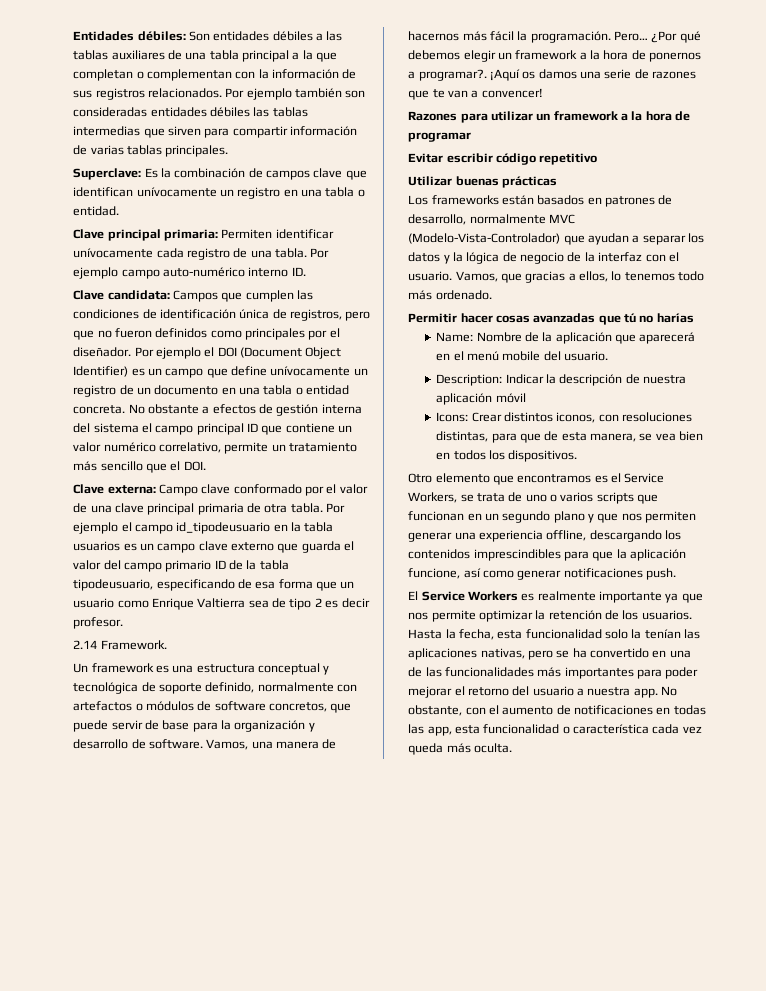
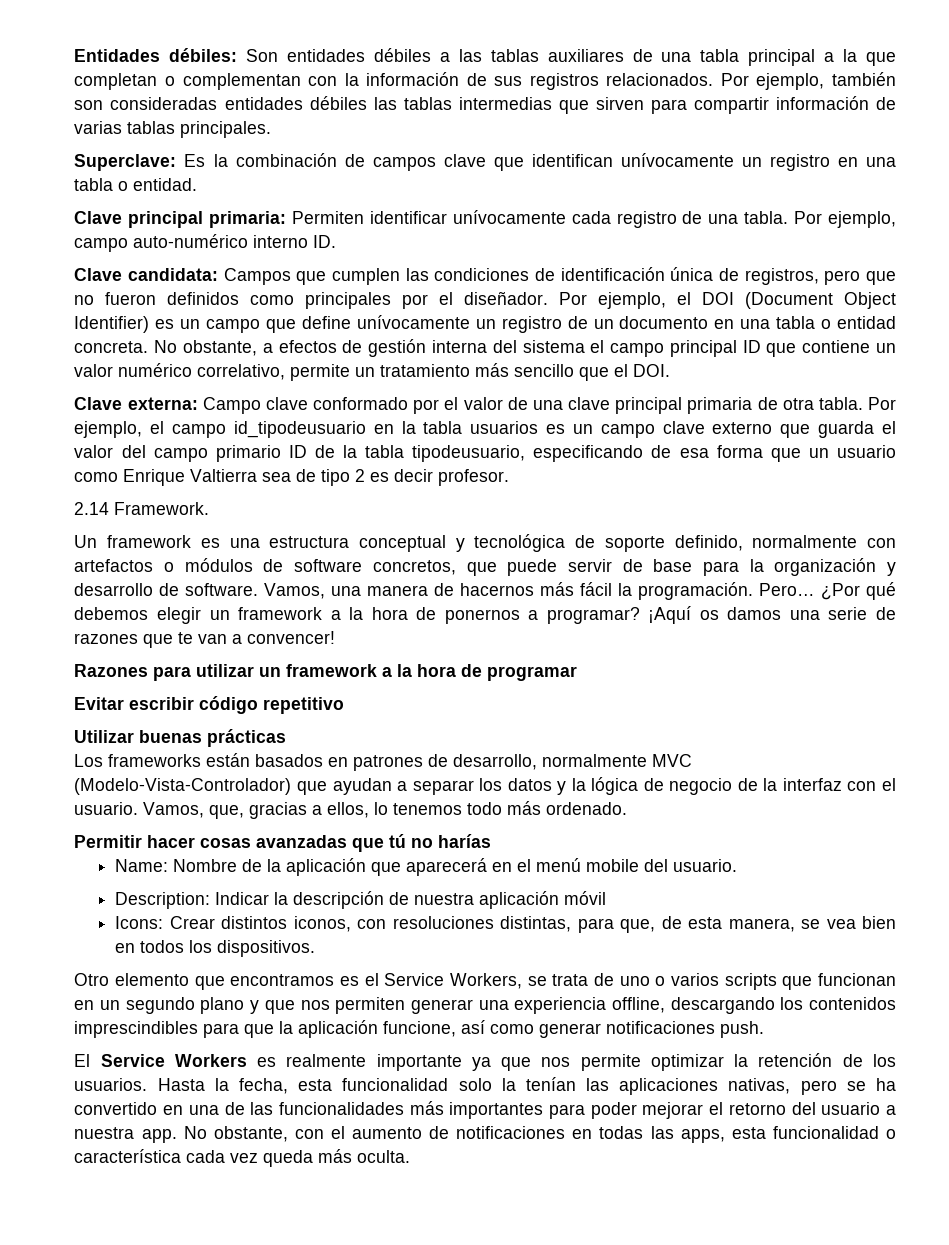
- Por ejemplo también son consideradas entidades débiles las tablas intermedias que sirven para compartir información de varias tablas principales.
+ Por ejemplo, también son consideradas entidades débiles las tablas intermedias que sirven para compartir información de varias tablas principales.
- Por ejemplo campo auto-numérico interno ID.
+ Por ejemplo, campo auto-numérico interno ID.
- Por ejemplo el DOI (Document Object Identifier) es un campo que define unívocamente un registro de un documento en una tabla o entidad concreta.
+ Por ejemplo, el DOI (Document Object Identifier) es un campo que define unívocamente un registro de un documento en una tabla o entidad concreta.
- No obstante a efectos de gestión interna del sistema el campo principal ID que contiene un valor numérico correlativo, permite un tratamiento más sencillo que el DOI.
+ No obstante, a efectos de gestión interna del sistema el campo principal ID que contiene un valor numérico correlativo, permite un tratamiento más sencillo que el DOI.
- Por ejemplo el campo id_tipodeusuario en la tabla usuarios es un campo clave externo que guarda el valor del campo primario ID de la tabla tipodeusuario, especificando de esa forma que un usuario como Enrique Valtierra sea de tipo 2 es decir profesor.
+ Por ejemplo, el campo id_tipodeusuario en la tabla usuarios es un campo clave externo que guarda el valor del campo primario ID de la tabla tipodeusuario, especificando de esa forma que un usuario como Enrique Valtierra sea de tipo 2 es decir profesor.
- ¿Por qué debemos elegir un framework a la hora de ponernos a programar?.
+ ¿Por qué debemos elegir un framework a la hora de ponernos a programar?
- Vamos, que gracias a ellos, lo tenemos todo más ordenado.
+ Vamos, que, gracias a ellos, lo tenemos todo más ordenado.
- Icons: Crear distintos iconos, con resoluciones distintas, para que de esta manera, se vea bien en todos los dispositivos.
+ Icons: Crear distintos iconos, con resoluciones distintas, para que, de esta manera, se vea bien en todos los dispositivos.
- No obstante, con el aumento de notificaciones en todas las app, esta funcionalidad o característica cada vez queda más oculta.
+ No obstante, con el aumento de notificaciones en todas las apps, esta funcionalidad o característica cada vez queda más oculta.

